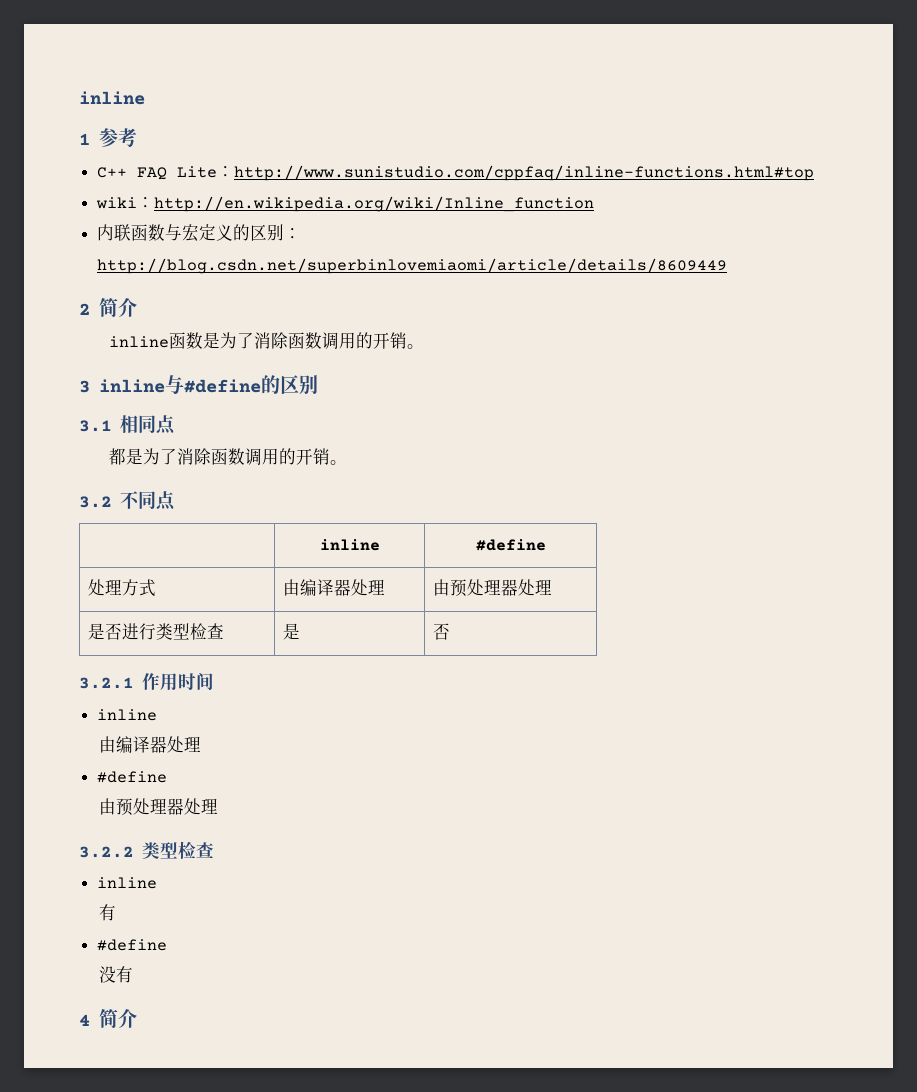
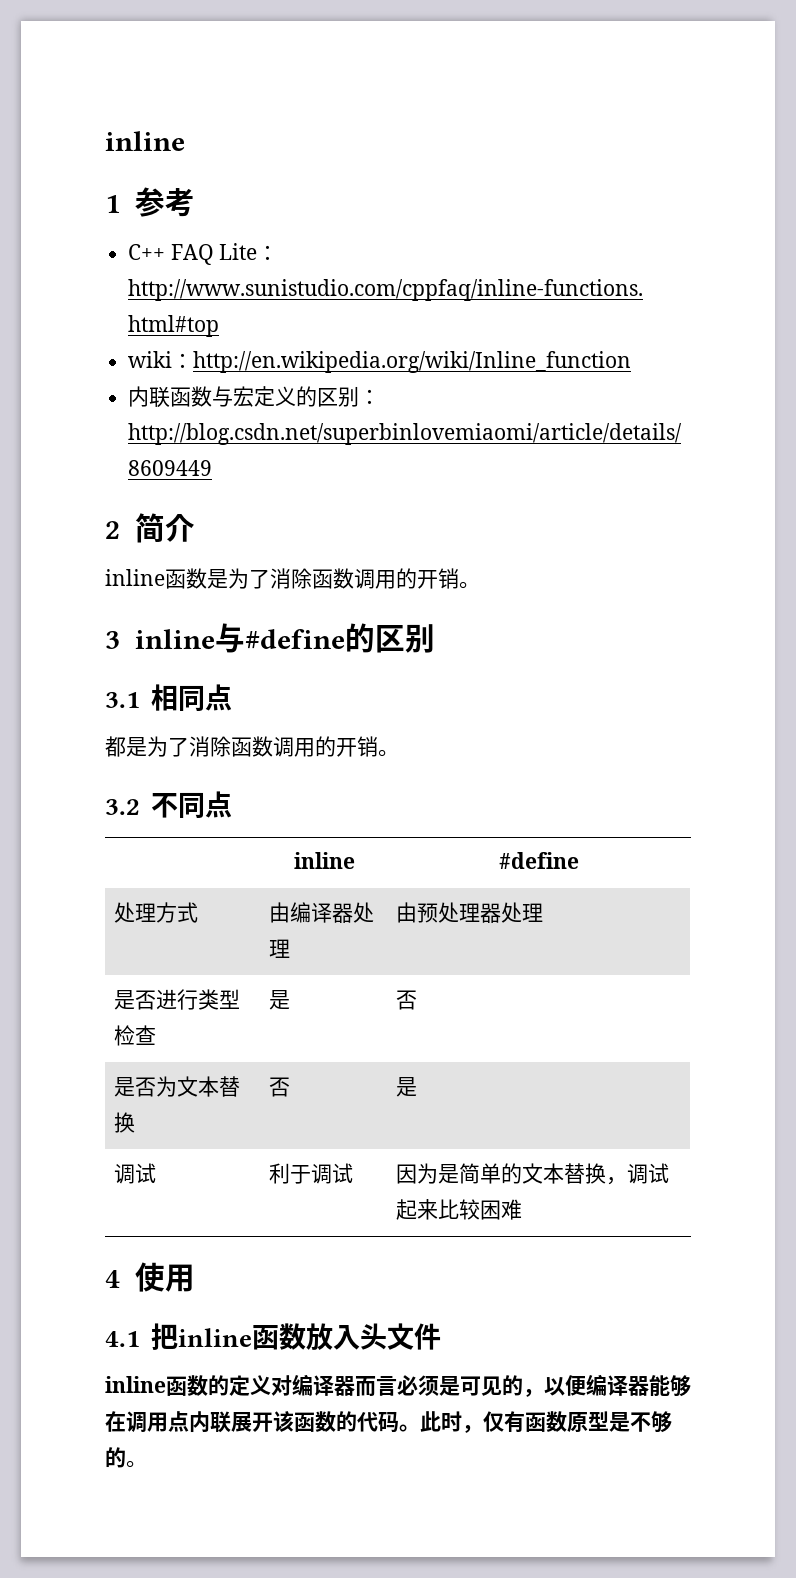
- 3.2.1作用时间
- inline
- 由编译器处理
- #define
- 由预处理器处理
- 3.2.2类型检查
- inline
- 有
- #define
- 没有
- 4简介
+ 是否为文本替换 | 否 | 是
+ 调试 | 利于调试 | 因为是简单的文本替换，调试起来比较困难
+ 4使用
+ 4.1把inline函数放入头文件
+ inline函数的定义对编译器而言必须是可见的，以便编译器能够在调用点内联展开该函数的代码。此时，仅有函数原型是不够的。

